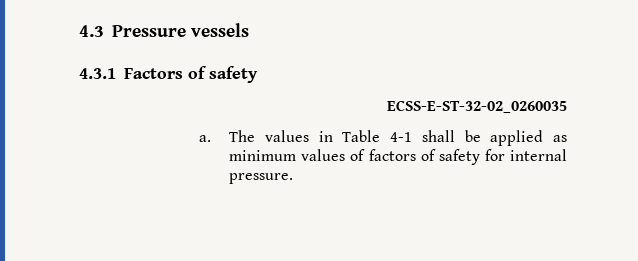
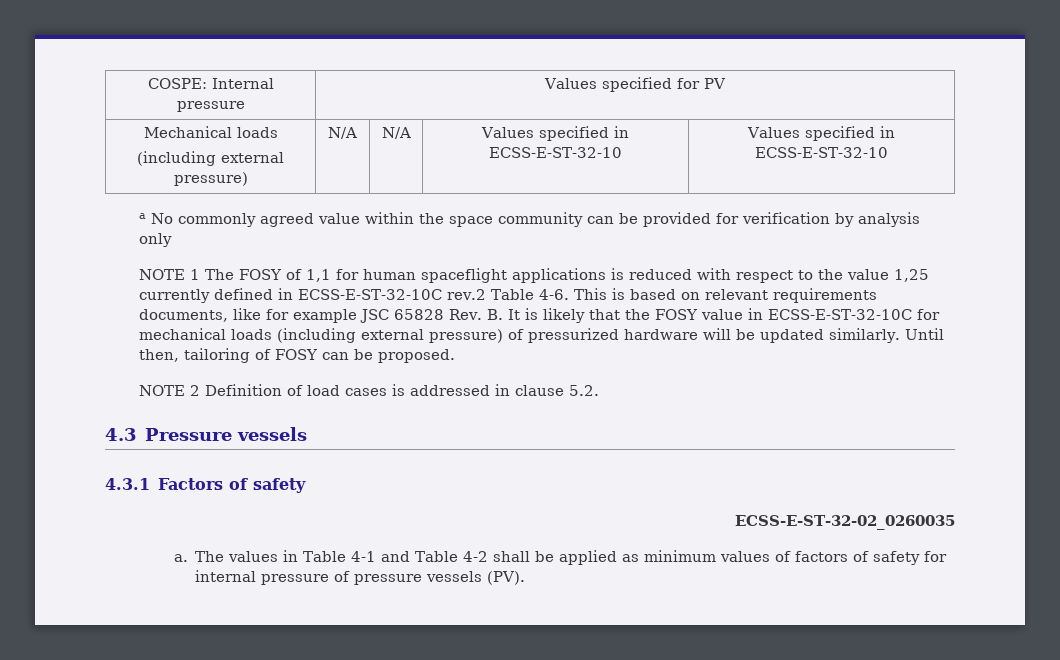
+ COSPE: Internal pressure | Values specified for PV
+ Mechanical loads
+ (including external pressure) | N/A | N/A | Values specified in ECSS-E-ST-32-10 | Values specified in ECSS-E-ST-32-10
+ a No commonly agreed value within the space community can be provided for verification by analysis only
+ NOTE 1 The FOSY of 1,1 for human spaceflight applications is reduced with respect to the value 1,25 currently defined in ECSS-E-ST-32-10C rev.2 Table 4-6. This is based on relevant requirements documents, like for example JSC 65828 Rev. B. It is likely that the FOSY value in ECSS-E-ST-32-10C for mechanical loads (including external pressure) of pressurized hardware will be updated similarly. Until then, tailoring of FOSY can be proposed.
+ NOTE 2 Definition of load cases is addressed in clause 5.2.
- The values in Table 4-1 shall be applied as minimum values of factors of safety for internal pressure.
+ The values in Table 4-1 and Table 4-2 shall be applied as minimum values of factors of safety for internal pressure of pressure vessels (PV).

